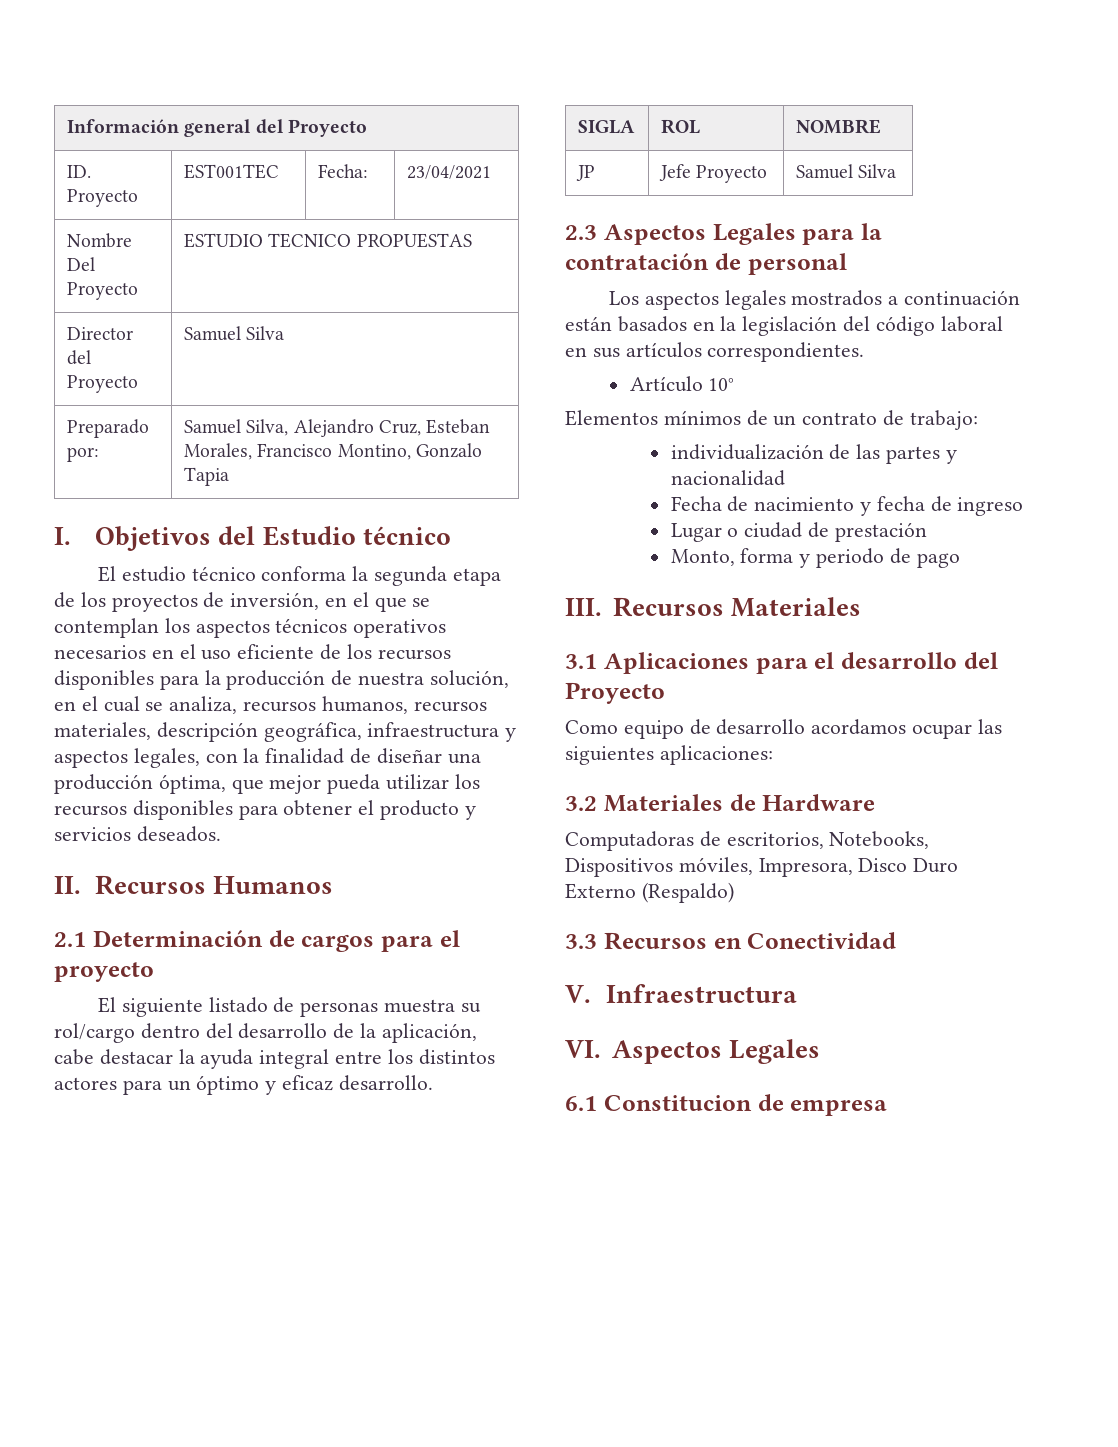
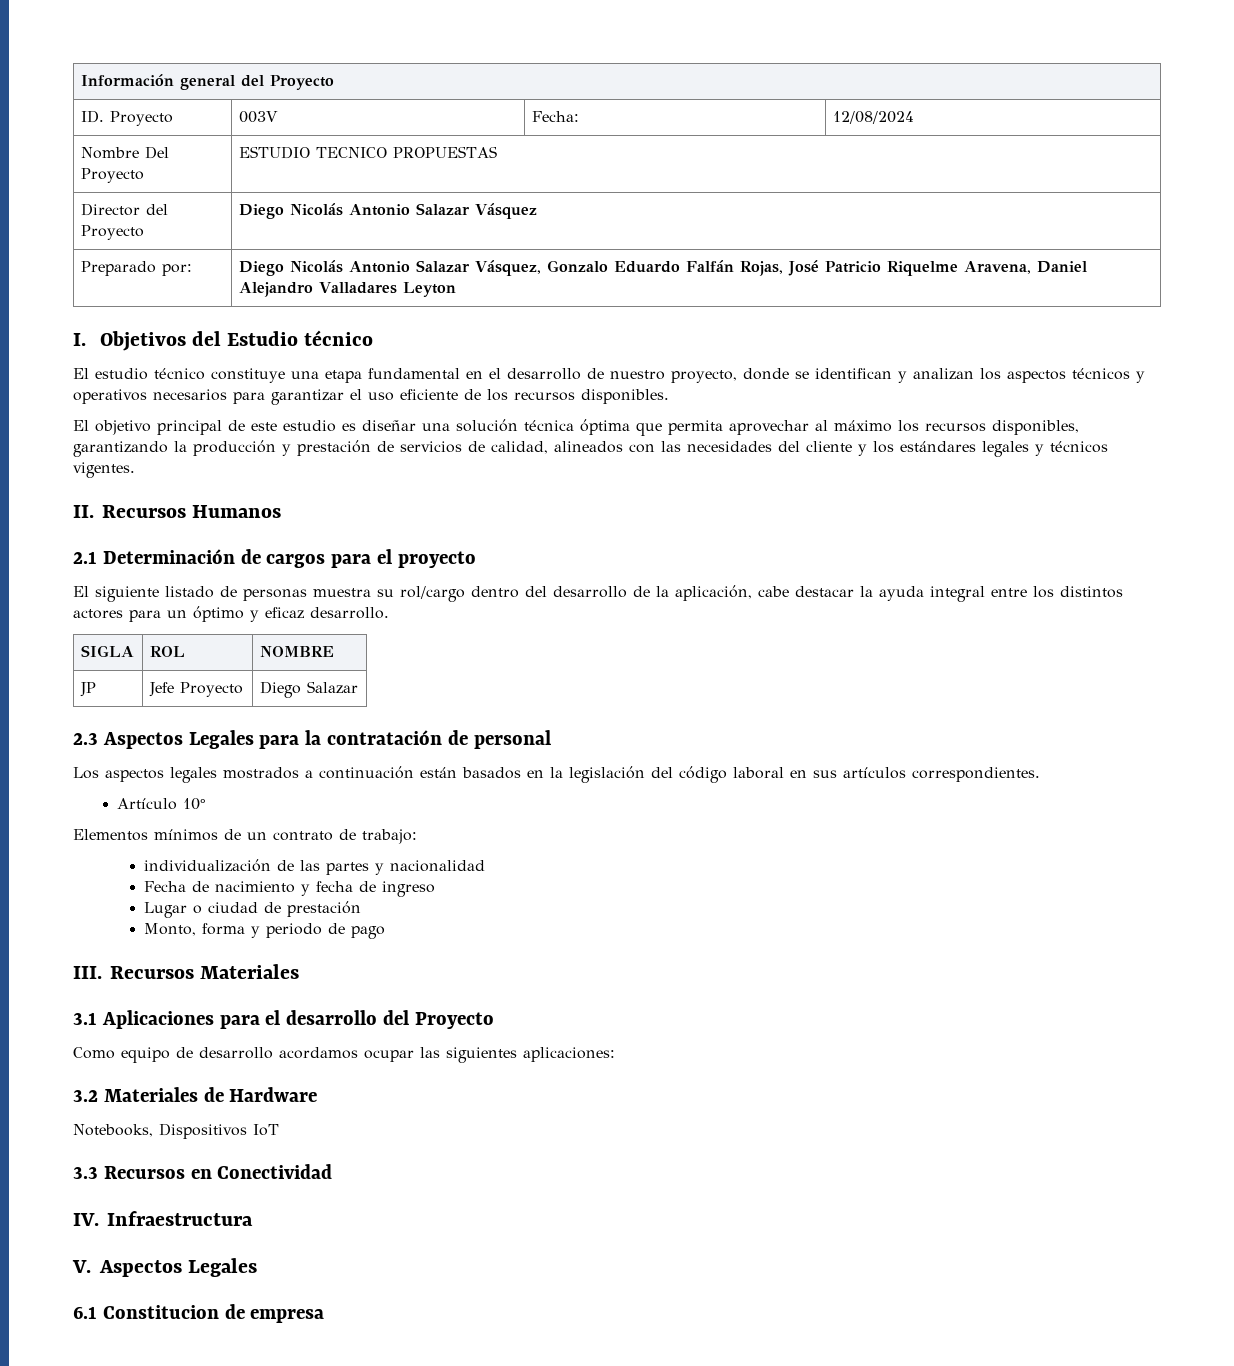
- ID. Proyecto | EST001TEC | Fecha: | 23/04/2021
+ ID. Proyecto | 003V | Fecha: | 12/08/2024
- Director del Proyecto | Samuel Silva
- Preparado por: | Samuel Silva, Alejandro Cruz, Esteban Morales, Francisco Montino, Gonzalo Tapia
+ Director del Proyecto | Diego Nicolás Antonio Salazar Vásquez
+ Preparado por: | Diego Nicolás Antonio Salazar Vásquez, Gonzalo Eduardo Falfán Rojas, José Patricio Riquelme Aravena, Daniel Alejandro Valladares Leyton
- El estudio técnico conforma la segunda etapa de los proyectos de inversión, en el que se contemplan los aspectos técnicos operativos necesarios en el uso eficiente de los recursos disponibles para la producción de nuestra solución, en el cual se analiza, recursos humanos, recursos materiales, descripción geográfica, infraestructura y aspectos legales, con la finalidad de diseñar una producción óptima, que mejor pueda utilizar los recursos disponibles para obtener el producto y servicios deseados.
+ El estudio técnico constituye una etapa fundamental en el desarrollo de nuestro proyecto, donde se identifican y analizan los aspectos técnicos y operativos necesarios para garantizar el uso eficiente de los recursos disponibles.
+ El objetivo principal de este estudio es diseñar una solución técnica óptima que permita aprovechar al máximo los recursos disponibles, garantizando la producción y prestación de servicios de calidad, alineados con las necesidades del cliente y los estándares legales y técnicos vigentes.
- JP | Jefe Proyecto | Samuel Silva
+ JP | Jefe Proyecto | Diego Salazar
- Computadoras de escritorios, Notebooks, Dispositivos móviles, Impresora, Disco Duro Externo (Respaldo)
+ Notebooks, Dispositivos IoT
- V. Infraestructura
+ IV. Infraestructura
- VI. Aspectos Legales
+ V. Aspectos Legales

